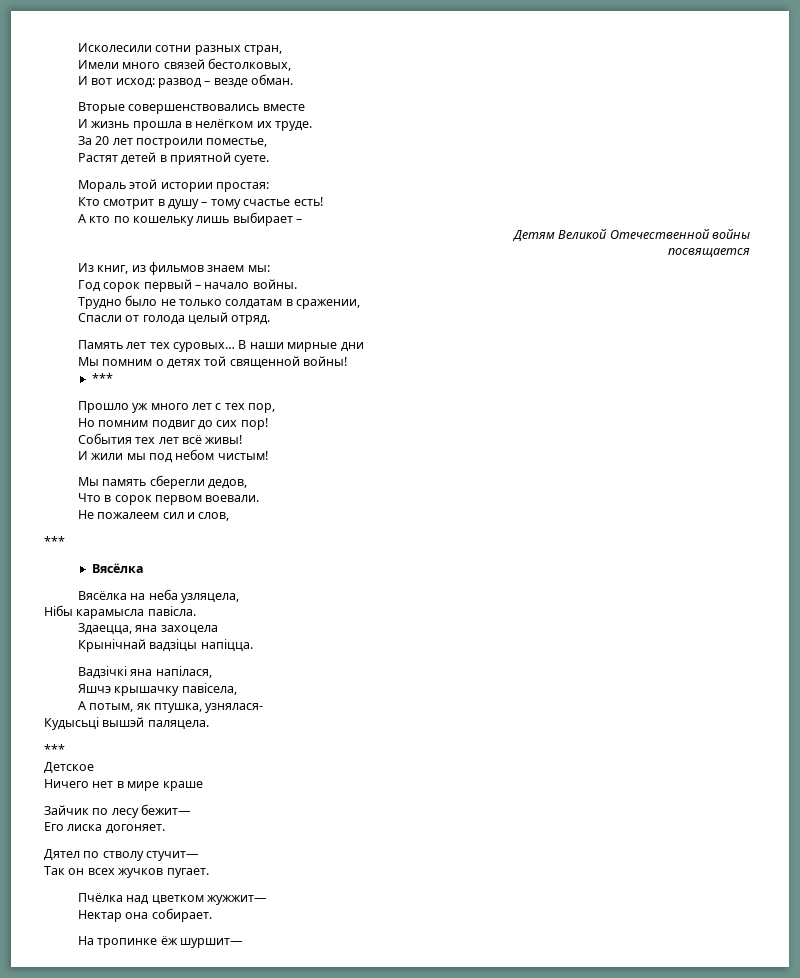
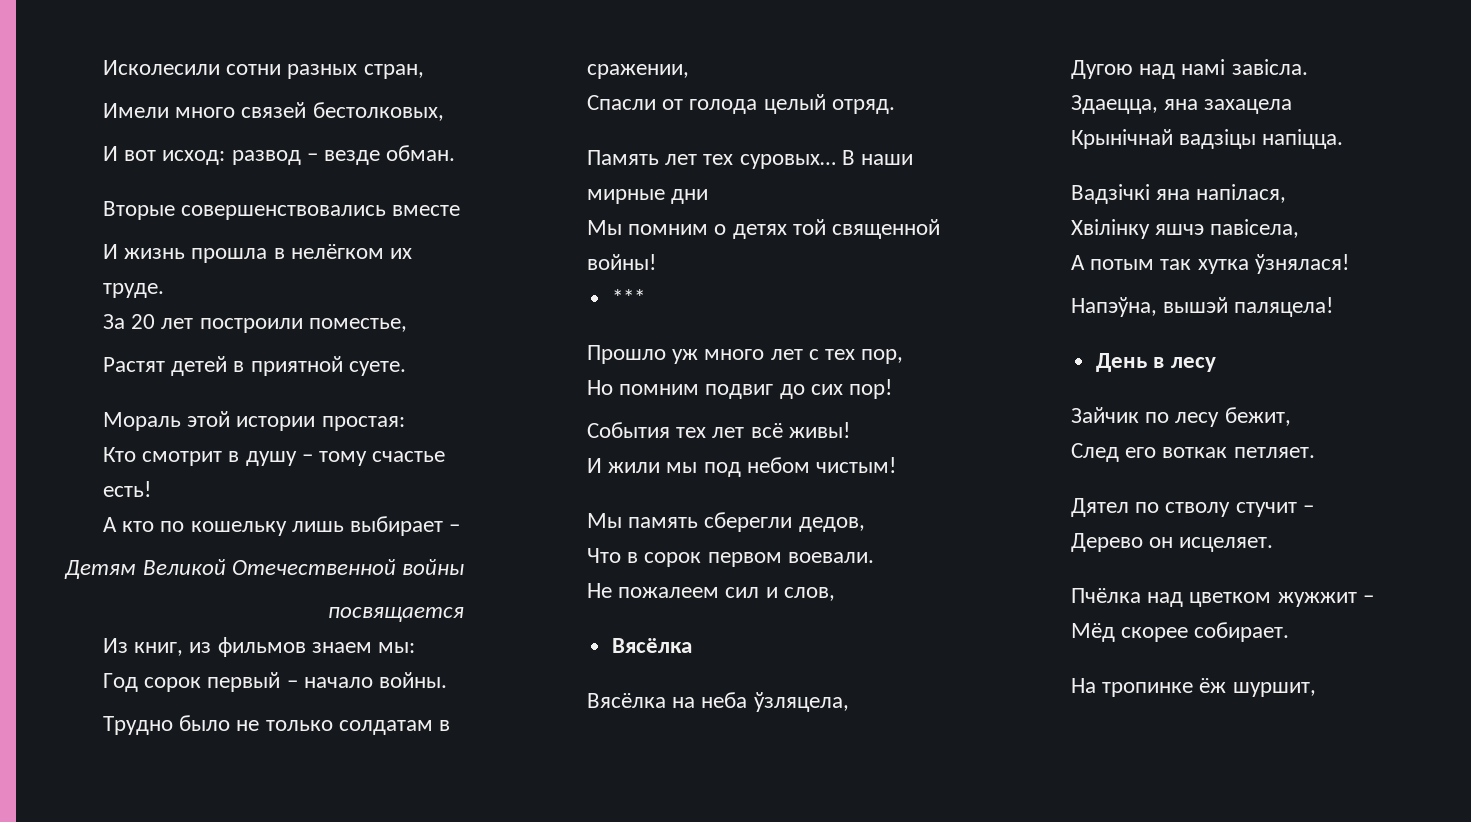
  Не пожалеем сил и слов,
- ***
- Вясёлка на неба узляцела,
- Нібы карамысла павісла.
+ Вясёлка на неба ўзляцела,
+ Дугою над намі завісла.
- Здаецца, яна захоцела
+ Здаецца, яна захацела
- Яшчэ крышачку павісела,
+ Хвілінку яшчэ павісела,
- А потым, як птушка, узнялася-
- Кудысьці вышэй паляцела.
- ***
- Детское
- Ничего нет в мире краше
- Зайчик по лесу бежит—
- Его лиска догоняет.
- Дятел по стволу стучит—
- Так он всех жучков пугает.
+ А потым так хутка ўзнялася!
+ Напэўна, вышэй паляцела!
+ День в лесу
+ Зайчик по лесу бежит,
+ След его воткак петляет.
+ Дятел по стволу стучит –
+ Дерево он исцеляет.
- Пчёлка над цветком жужжит—
- Нектар она собирает.
+ Пчёлка над цветком жужжит –
+ Мёд скорее собирает.
- На тропинке ёж шуршит—
+ На тропинке ёж шуршит,

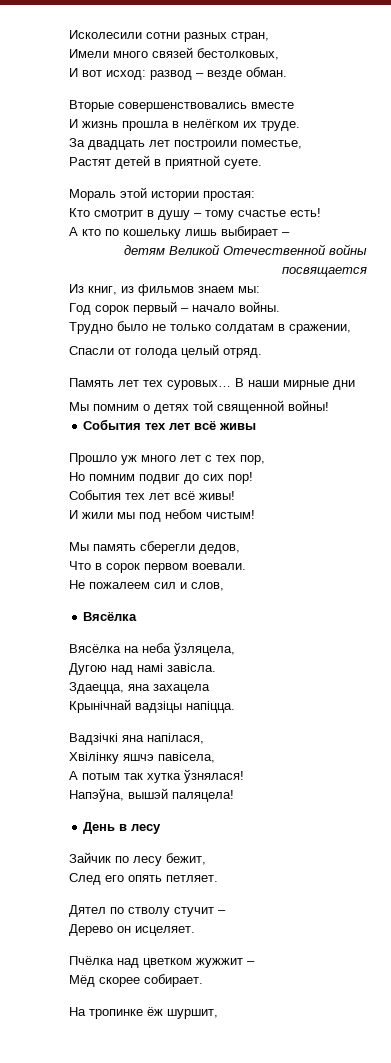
- За 20 лет построили поместье,
+ За двадцать лет построили поместье,
- Детям Великой Отечественной войны
+ детям Великой Отечественной войны
- ***
+ События тех лет всё живы
- След его воткак петляет.
+ След его опять петляет.

